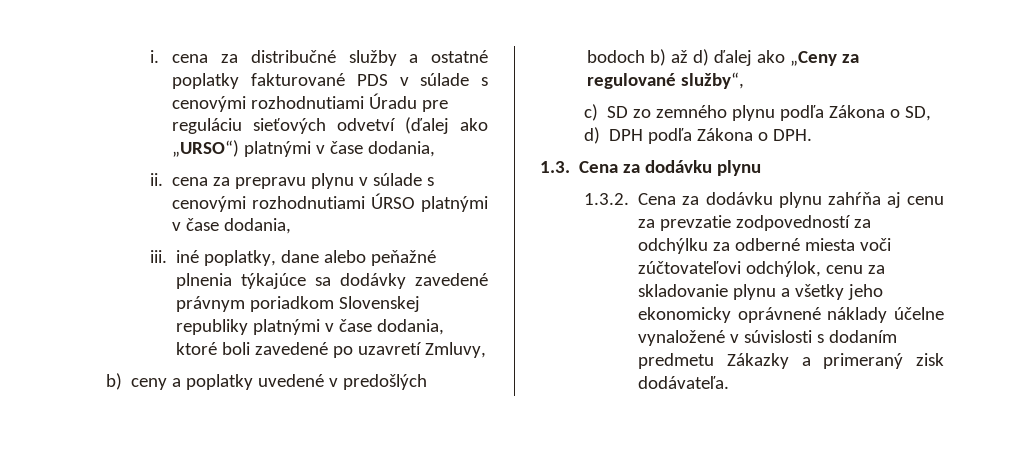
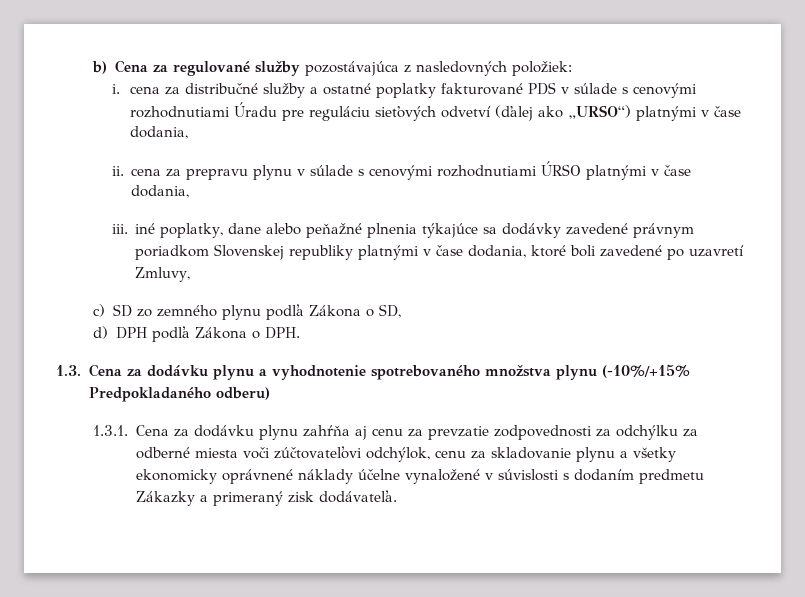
+ b) Cena za regulované služby pozostávajúca z nasledovných položiek:
- b) ceny a poplatky uvedené v predošlých bodoch b) až d) ďalej ako „Ceny za regulované služby“,
- 1.3. Cena za dodávku plynu
- 1.3.2. Cena za dodávku plynu zahŕňa aj cenu za prevzatie zodpovedností za odchýlku za odberné miesta voči zúčtovateľovi odchýlok, cenu za skladovanie plynu a všetky jeho ekonomicky oprávnené náklady účelne vynaložené v súvislosti s dodaním predmetu Zákazky a primeraný zisk dodávateľa.
+ 1.3. Cena za dodávku plynu a vyhodnotenie spotrebovaného množstva plynu (-10%/+15% Predpokladaného odberu)
+ 1.3.1. Cena za dodávku plynu zahŕňa aj cenu za prevzatie zodpovednosti za odchýlku za odberné miesta voči zúčtovateľovi odchýlok, cenu za skladovanie plynu a všetky ekonomicky oprávnené náklady účelne vynaložené v súvislosti s dodaním predmetu Zákazky a primeraný zisk dodávateľa.

